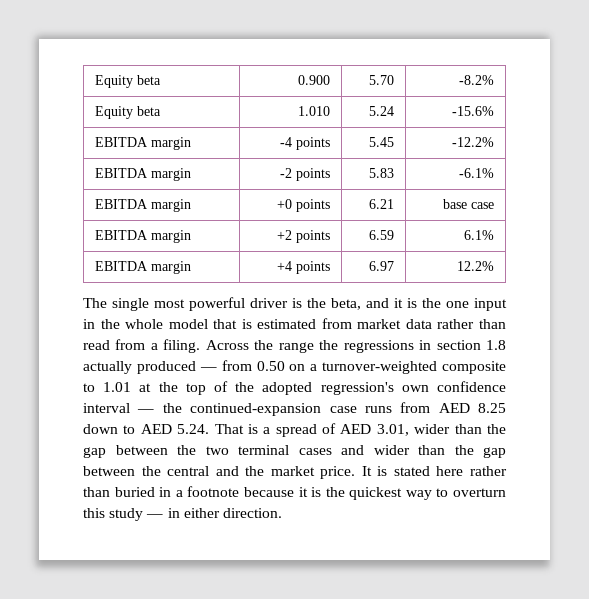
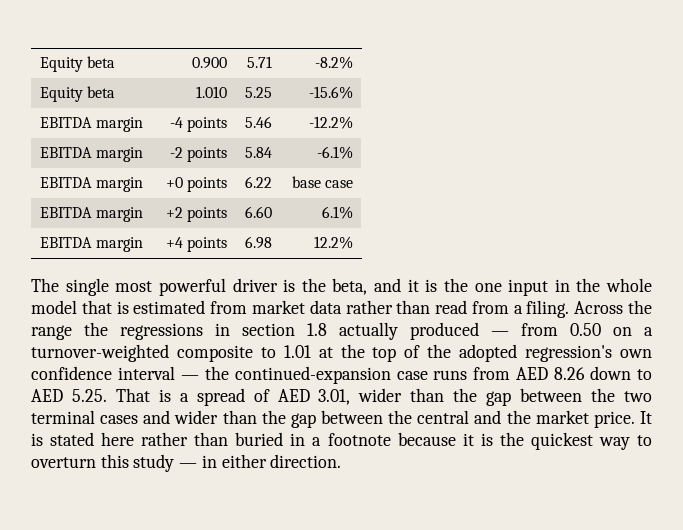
- Equity beta | 0.900 | 5.70 | -8.2%
+ Equity beta | 0.900 | 5.71 | -8.2%
- Equity beta | 1.010 | 5.24 | -15.6%
+ Equity beta | 1.010 | 5.25 | -15.6%
- EBITDA margin | -4 points | 5.45 | -12.2%
+ EBITDA margin | -4 points | 5.46 | -12.2%
- EBITDA margin | -2 points | 5.83 | -6.1%
+ EBITDA margin | -2 points | 5.84 | -6.1%
- EBITDA margin | +0 points | 6.21 | base case
+ EBITDA margin | +0 points | 6.22 | base case
- EBITDA margin | +2 points | 6.59 | 6.1%
+ EBITDA margin | +2 points | 6.60 | 6.1%
- EBITDA margin | +4 points | 6.97 | 12.2%
+ EBITDA margin | +4 points | 6.98 | 12.2%
- Across the range the regressions in section 1.8 actually produced — from 0.50 on a turnover-weighted composite to 1.01 at the top of the adopted regression's own confidence interval — the continued-expansion case runs from AED 8.25 down to AED 5.24. That is a spread of AED 3.01, wider than the gap between the two terminal cases and wider than the gap between the central and the market price.
+ Across the range the regressions in section 1.8 actually produced — from 0.50 on a turnover-weighted composite to 1.01 at the top of the adopted regression's own confidence interval — the continued-expansion case runs from AED 8.26 down to AED 5.25. That is a spread of AED 3.01, wider than the gap between the two terminal cases and wider than the gap between the central and the market price.

